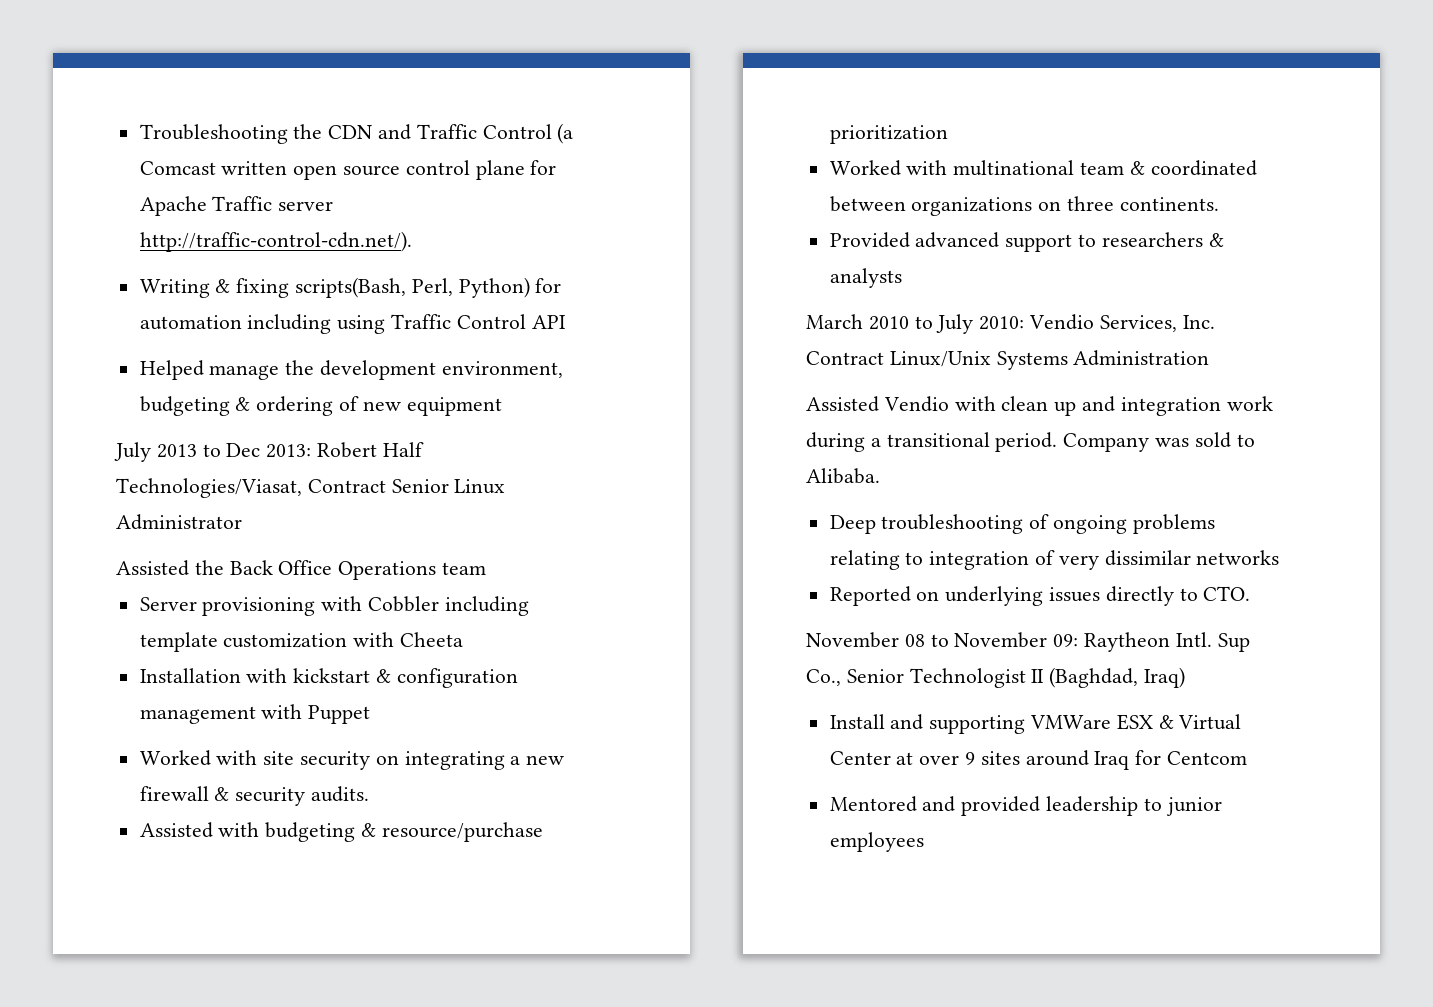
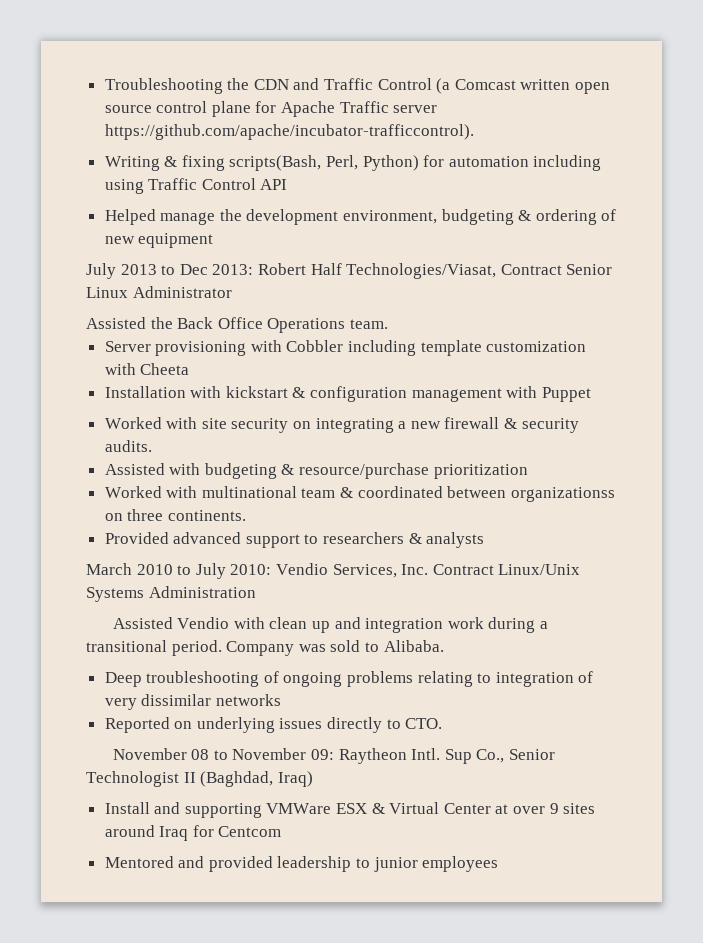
- Troubleshooting the CDN and Traffic Control (a Comcast written open source control plane for Apache Traffic server http://traffic-control-cdn.net/).
+ Troubleshooting the CDN and Traffic Control (a Comcast written open source control plane for Apache Traffic server https://github.com/apache/incubator-trafficcontrol).
- Assisted the Back Office Operations team
+ Assisted the Back Office Operations team.
- Worked with multinational team & coordinated between organizations on three continents.
+ Worked with multinational team & coordinated between organizationss on three continents.

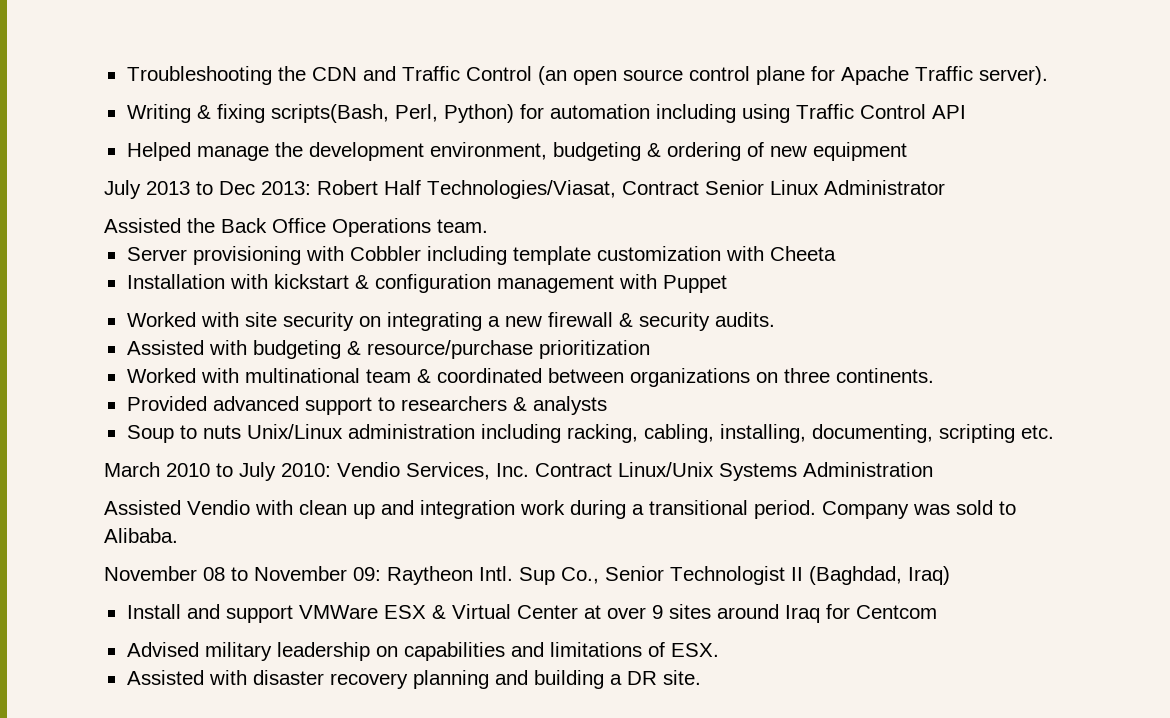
- Troubleshooting the CDN and Traffic Control (a Comcast written open source control plane for Apache Traffic server https://github.com/apache/incubator-trafficcontrol).
+ Troubleshooting the CDN and Traffic Control (an open source control plane for Apache Traffic server).
- Worked with multinational team & coordinated between organizationss on three continents.
+ Worked with multinational team & coordinated between organizations on three continents.
+ Soup to nuts Unix/Linux administration including racking, cabling, installing, documenting, scripting etc.
- Deep troubleshooting of ongoing problems relating to integration of very dissimilar networks
- Reported on underlying issues directly to CTO.
- Install and supporting VMWare ESX & Virtual Center at over 9 sites around Iraq for Centcom
+ Install and support VMWare ESX & Virtual Center at over 9 sites around Iraq for Centcom
- Mentored and provided leadership to junior employees
+ Advised military leadership on capabilities and limitations of ESX.
+ Assisted with disaster recovery planning and building a DR site.

